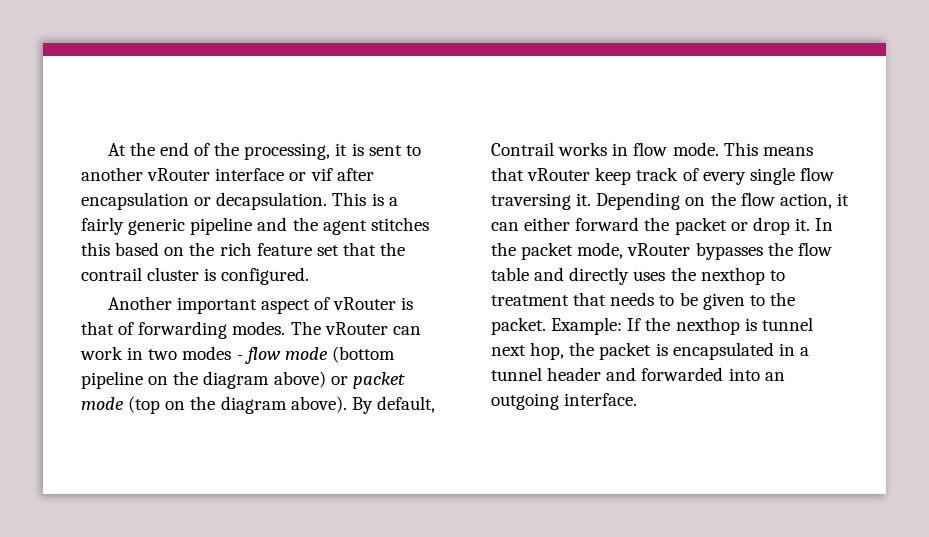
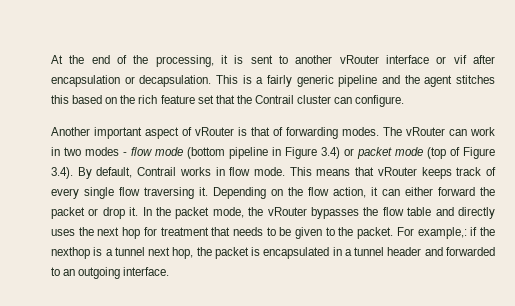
- This is a fairly generic pipeline and the agent stitches this based on the rich feature set that the contrail cluster is configured.
+ This is a fairly generic pipeline and the agent stitches this based on the rich feature set that the Contrail cluster can configure.
- The vRouter can work in two modes - flow mode (bottom pipeline on the diagram above) or packet mode (top on the diagram above). By default, Contrail works in flow mode.
+ The vRouter can work in two modes - flow mode (bottom pipeline in Figure 3.4) or packet mode (top of Figure 3.4). By default, Contrail works in flow mode.
- This means that vRouter keep track of every single flow traversing it.
+ This means that vRouter keeps track of every single flow traversing it.
- In the packet mode, vRouter bypasses the flow table and directly uses the nexthop to treatment that needs to be given to the packet.
+ In the packet mode, the vRouter bypasses the flow table and directly uses the next hop for treatment that needs to be given to the packet.
- Example: If the nexthop is tunnel next hop, the packet is encapsulated in a tunnel header and forwarded into an outgoing interface.
+ For example,: if the nexthop is a tunnel next hop, the packet is encapsulated in a tunnel header and forwarded to an outgoing interface.

